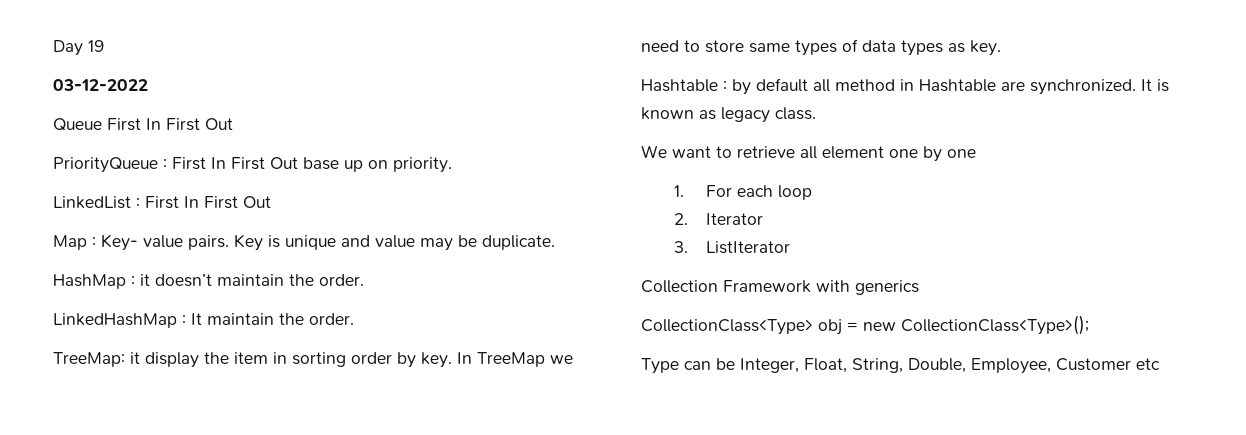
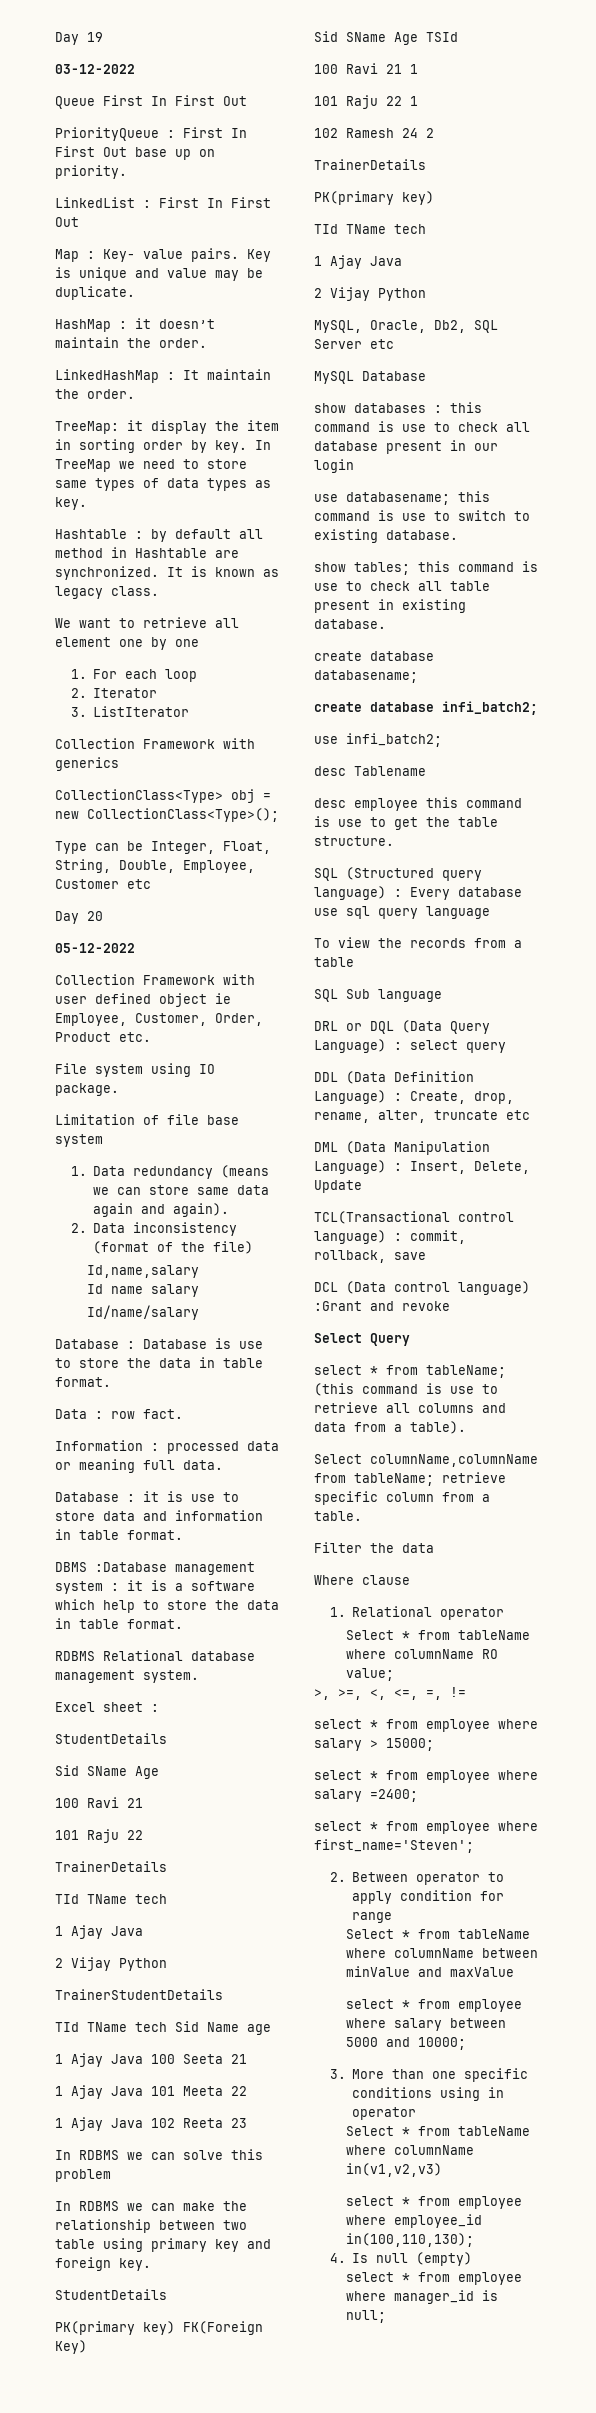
+ Day 20
+ 05-12-2022
+ Collection Framework with user defined object ie Employee, Customer, Order, Product etc.
+ File system using IO package.
+ Limitation of file base system
+ 1. Data redundancy (means we can store same data again and again).
+ 2. Data inconsistency (format of the file)
+ Id,name,salary
+ Id name salary
+ Id/name/salary
+ Database : Database is use to store the data in table format.
+ Data : row fact.
+ Information : processed data or meaning full data.
+ Database : it is use to store data and information in table format.
+ DBMS :Database management system : it is a software which help to store the data in table format.
+ RDBMS Relational database management system.
+ Excel sheet :
+ StudentDetails
+ Sid SName Age
+ 100 Ravi 21
+ 101 Raju 22
+ TrainerDetails
+ TId TName tech
+ 1 Ajay Java
+ 2 Vijay Python
+ TrainerStudentDetails
+ TId TName tech Sid Name age
+ 1 Ajay Java 100 Seeta 21
+ 1 Ajay Java 101 Meeta 22
+ 1 Ajay Java 102 Reeta 23
+ In RDBMS we can solve this problem
+ In RDBMS we can make the relationship between two table using primary key and foreign key.
+ StudentDetails
+ PK(primary key) FK(Foreign Key)
+ Sid SName Age TSId
+ 100 Ravi 21 1
+ 101 Raju 22 1
+ 102 Ramesh 24 2
+ TrainerDetails
+ PK(primary key)
+ TId TName tech
+ 1 Ajay Java
+ 2 Vijay Python
+ MySQL, Oracle, Db2, SQL Server etc
+ MySQL Database
+ show databases : this command is use to check all database present in our login
+ use databasename; this command is use to switch to existing database.
+ show tables; this command is use to check all table present in existing database.
+ create database databasename;
+ create database infi_batch2;
+ use infi_batch2;
+ desc Tablename
+ desc employee this command is use to get the table structure.
+ SQL (Structured query language) : Every database use sql query language
+ To view the records from a table
+ SQL Sub language
+ DRL or DQL (Data Query Language) : select query
+ DDL (Data Definition Language) : Create, drop, rename, alter, truncate etc
+ DML (Data Manipulation Language) : Insert, Delete, Update
+ TCL(Transactional control language) : commit, rollback, save
+ DCL (Data control language) :Grant and revoke
+ Select Query
+ select * from tableName; (this command is use to retrieve all columns and data from a table).
+ Select columnName,columnName from tableName; retrieve specific column from a table.
+ Filter the data
+ Where clause
+ 1. Relational operator
+ Select * from tableName where columnName RO value;
+ >, >=, <, <=, =, !=
+ select * from employee where salary > 15000;
+ select * from employee where salary =2400;
+ select * from employee where first_name='Steven';
+ 2. Between operator to apply condition for range
+ Select * from tableName where columnName between minValue and maxValue
+ select * from employee where salary between 5000 and 10000;
+ 3. More than one specific conditions using in operator
+ Select * from tableName where columnName in(v1,v2,v3)
+ select * from employee where employee_id in(100,110,130);
+ 4. Is null (empty)
+ select * from employee where manager_id is null;

